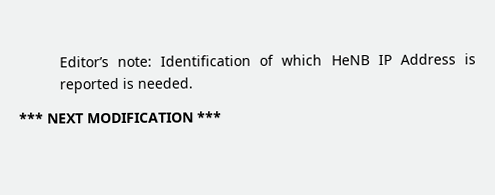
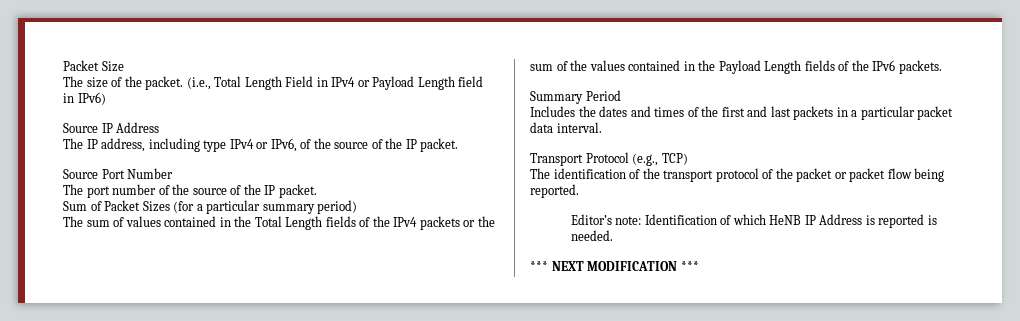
+ Packet Size
+ The size of the packet. (i.e., Total Length Field in IPv4 or Payload Length field in IPv6)
+ Source IP Address
+ The IP address, including type IPv4 or IPv6, of the source of the IP packet.
+ Source Port Number
+ The port number of the source of the IP packet.
+ Sum of Packet Sizes (for a particular summary period)
+ The sum of values contained in the Total Length fields of the IPv4 packets or the sum of the values contained in the Payload Length fields of the IPv6 packets.
+ Summary Period
+ Includes the dates and times of the first and last packets in a particular packet data interval.
+ Transport Protocol (e.g., TCP)
+ The identification of the transport protocol of the packet or packet flow being reported.

